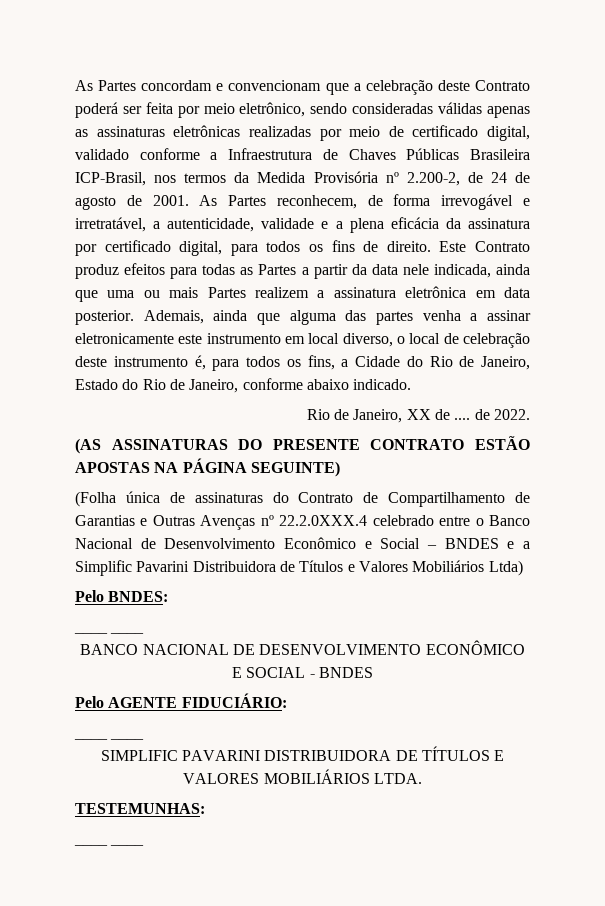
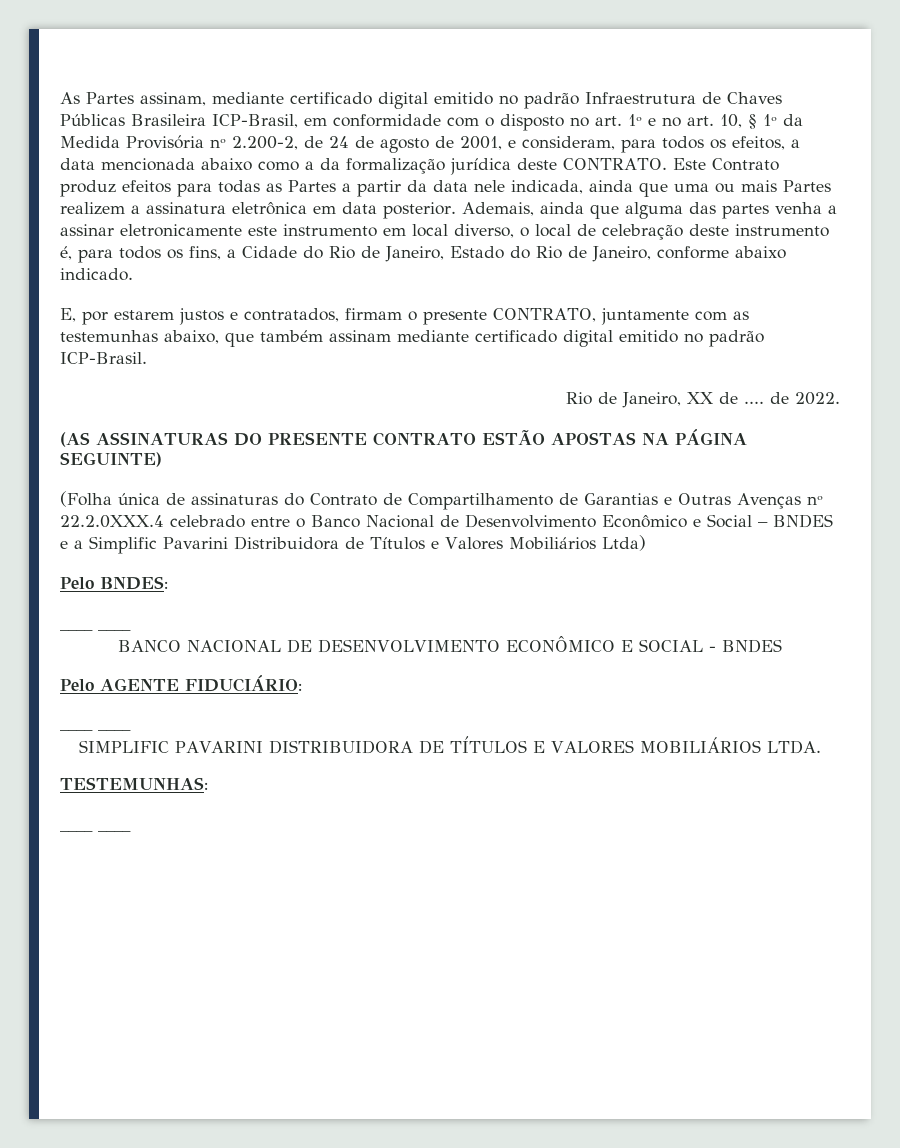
- As Partes concordam e convencionam que a celebração deste Contrato poderá ser feita por meio eletrônico, sendo consideradas válidas apenas as assinaturas eletrônicas realizadas por meio de certificado digital, validado conforme a Infraestrutura de Chaves Públicas Brasileira ICP-Brasil, nos termos da Medida Provisória nº 2.200-2, de 24 de agosto de 2001. As Partes reconhecem, de forma irrevogável e irretratável, a autenticidade, validade e a plena eficácia da assinatura por certificado digital, para todos os fins de direito.
+ As Partes assinam, mediante certificado digital emitido no padrão Infraestrutura de Chaves Públicas Brasileira ICP-Brasil, em conformidade com o disposto no art. 1º e no art. 10, § 1º da Medida Provisória nº 2.200-2, de 24 de agosto de 2001, e consideram, para todos os efeitos, a data mencionada abaixo como a da formalização jurídica deste CONTRATO.
+ E, por estarem justos e contratados, firmam o presente CONTRATO, juntamente com as testemunhas abaixo, que também assinam mediante certificado digital emitido no padrão ICP-Brasil.

